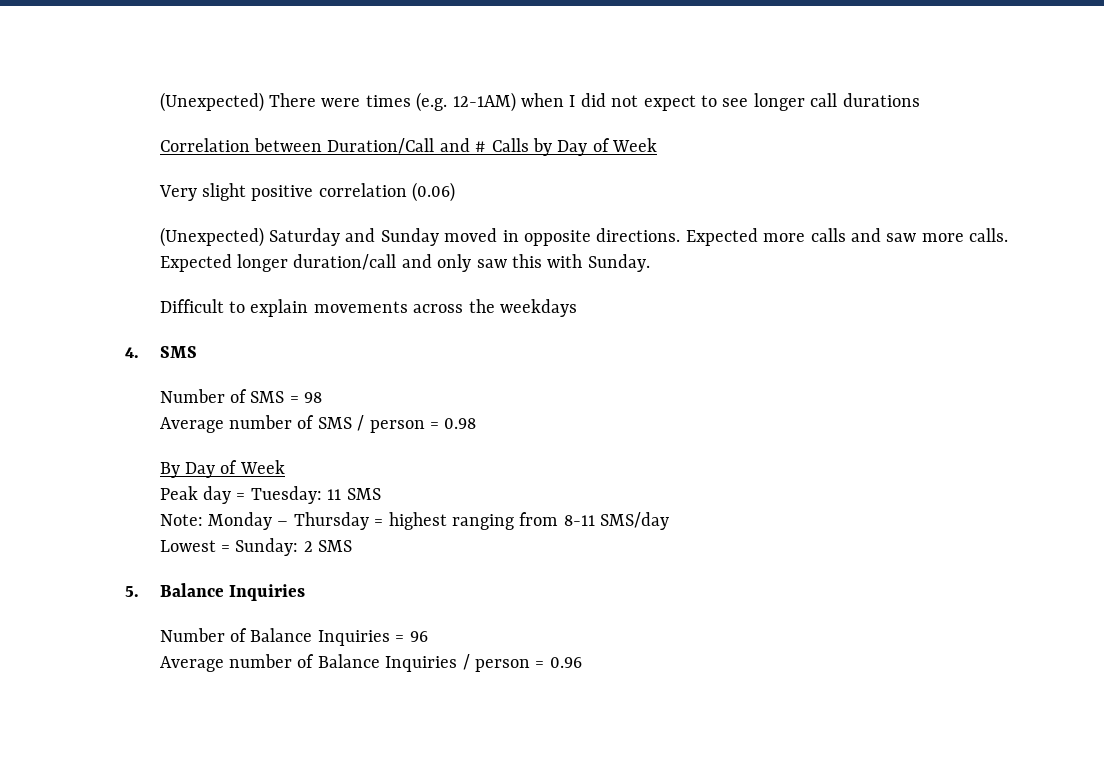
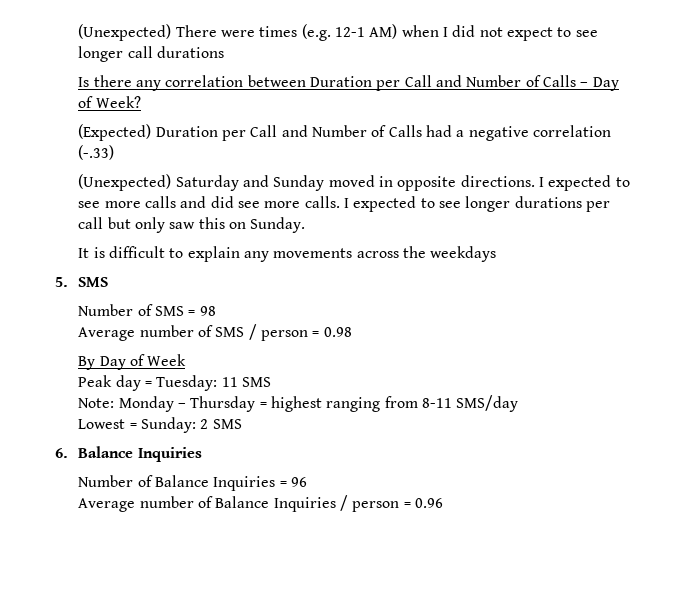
- (Unexpected) There were times (e.g. 12-1AM) when I did not expect to see longer call durations
+ (Unexpected) There were times (e.g. 12-1 AM) when I did not expect to see longer call durations
- Correlation between Duration/Call and # Calls by Day of Week
- Very slight positive correlation (0.06)
+ Is there any correlation between Duration per Call and Number of Calls – Day of Week?
+ (Expected) Duration per Call and Number of Calls had a negative correlation (-.33)
- Expected more calls and saw more calls. Expected longer duration/call and only saw this with Sunday.
+ I expected to see more calls and did see more calls. I expected to see longer durations per call but only saw this on Sunday.
- Difficult to explain movements across the weekdays
+ It is difficult to explain any movements across the weekdays
- 4. SMS
+ 5. SMS
- 5. Balance Inquiries
+ 6. Balance Inquiries

